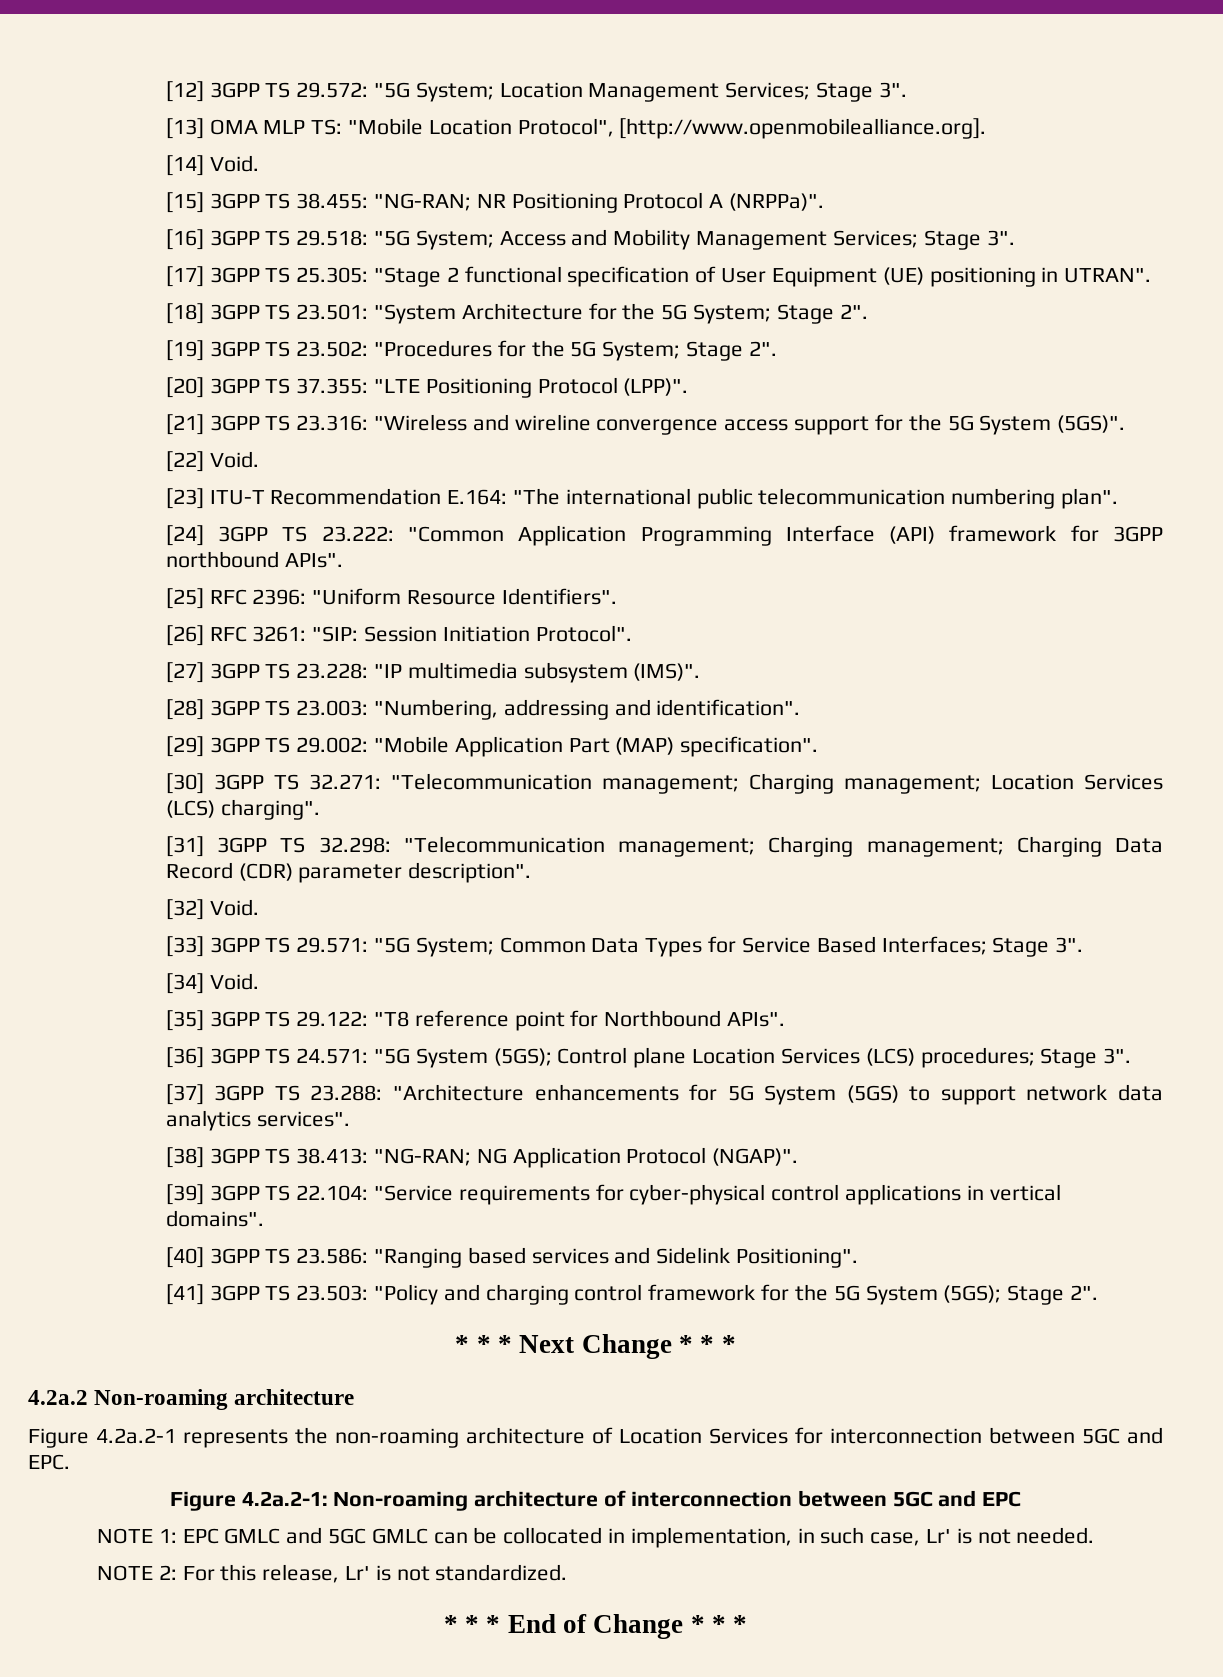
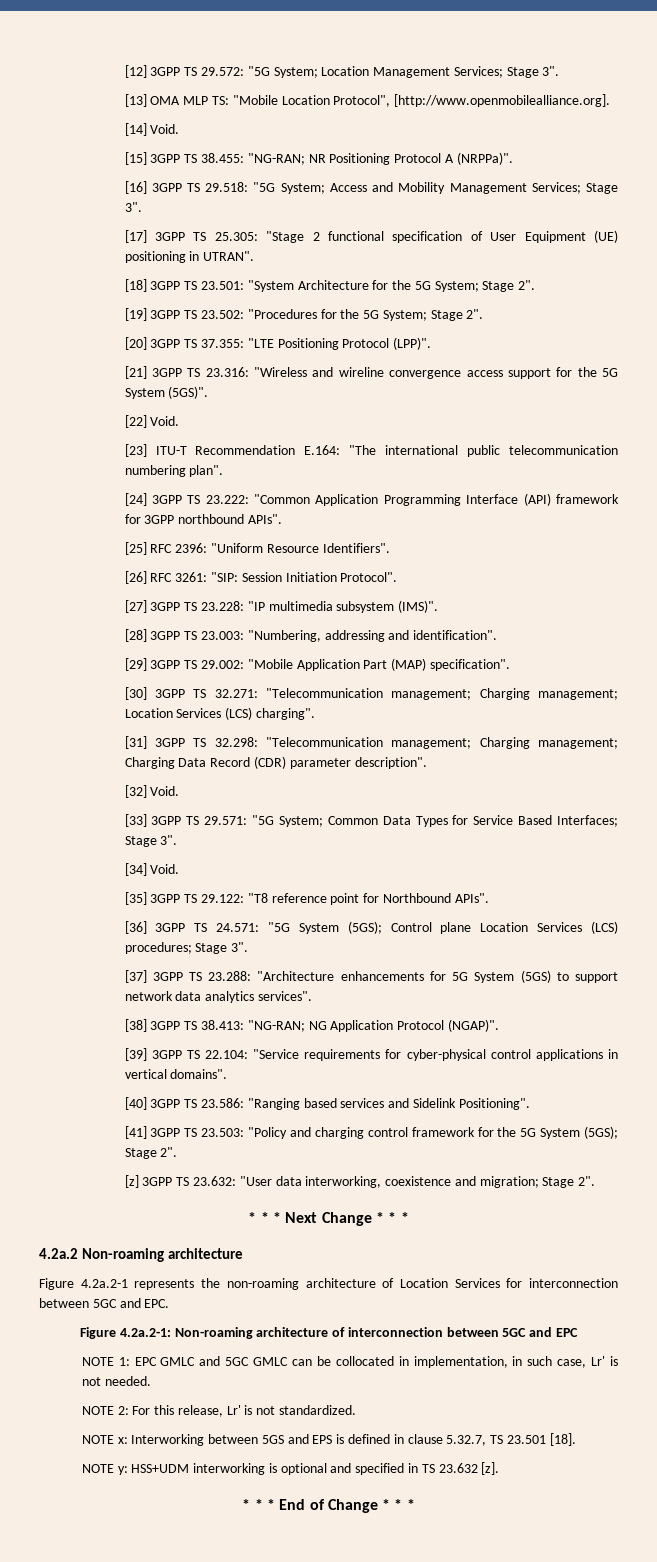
+ [z] 3GPP TS 23.632: "User data interworking, coexistence and migration; Stage 2".
+ NOTE x: Interworking between 5GS and EPS is defined in clause 5.32.7, TS 23.501 [18].
+ NOTE y: HSS+UDM interworking is optional and specified in TS 23.632 [z].

